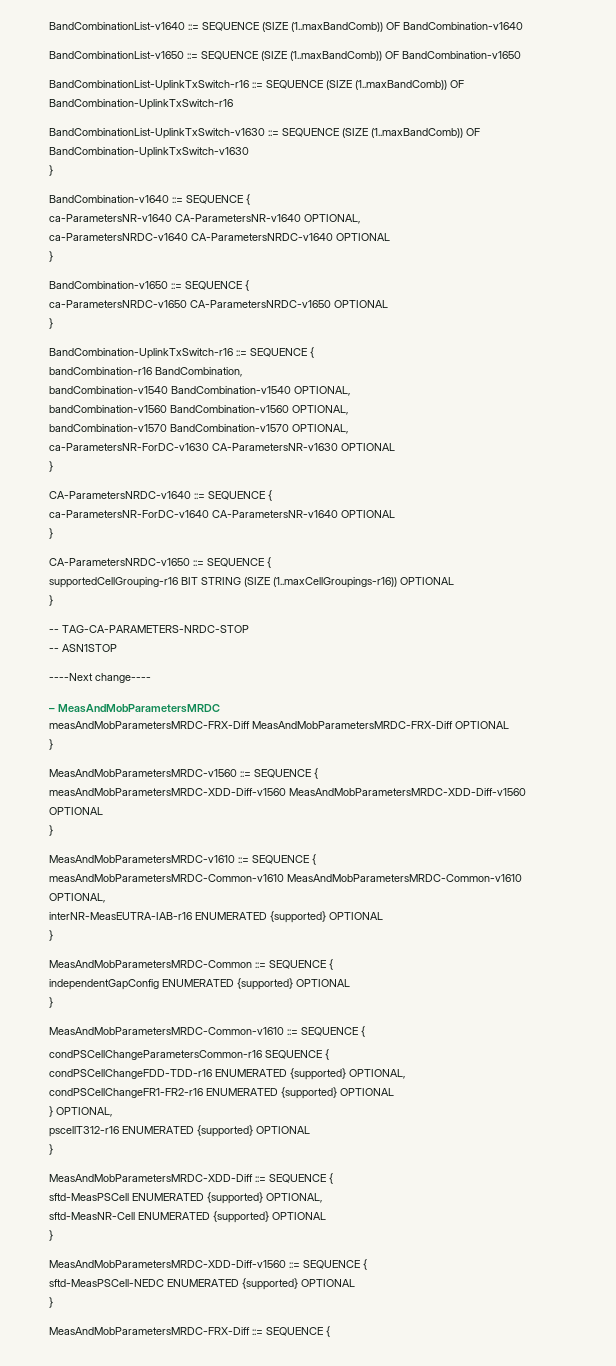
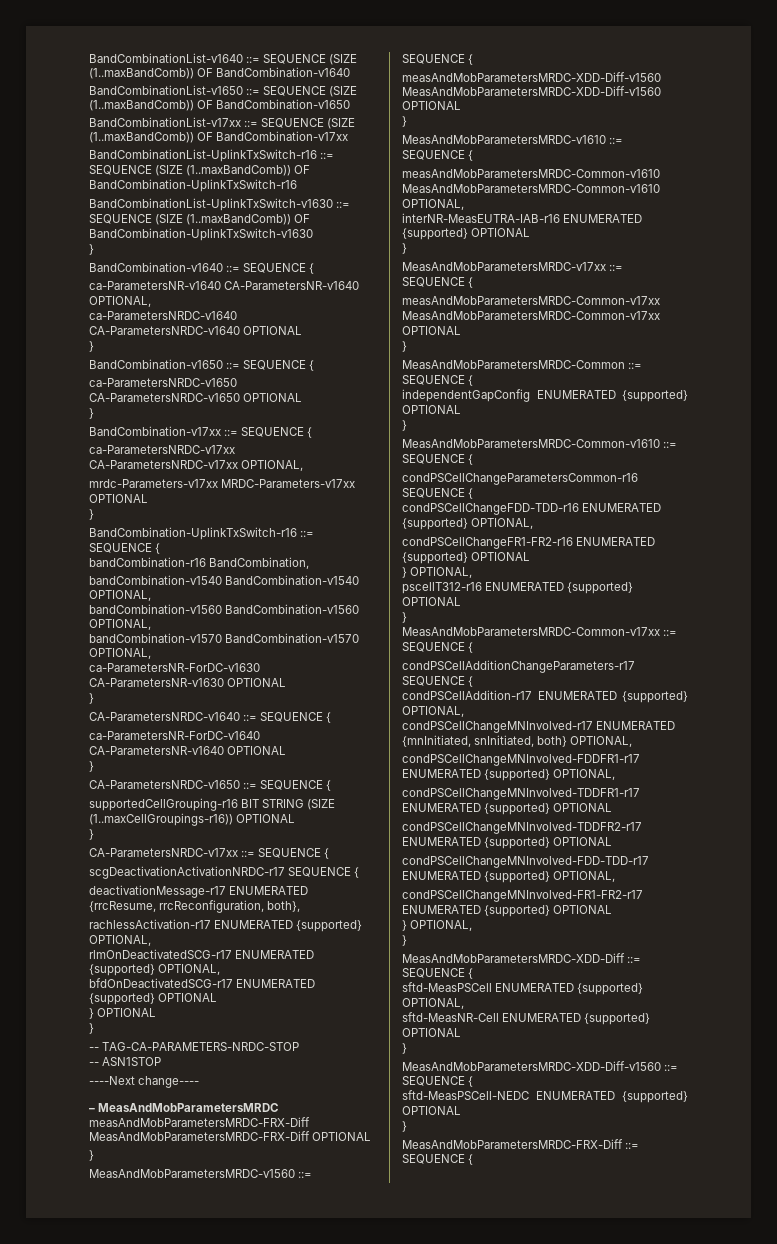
+ BandCombinationList-v17xx ::= SEQUENCE (SIZE (1..maxBandComb)) OF BandCombination-v17xx
+ BandCombination-v17xx ::= SEQUENCE {
+ ca-ParametersNRDC-v17xx CA-ParametersNRDC-v17xx OPTIONAL,
+ mrdc-Parameters-v17xx MRDC-Parameters-v17xx OPTIONAL
+ }
+ CA-ParametersNRDC-v17xx ::= SEQUENCE {
+ scgDeactivationActivationNRDC-r17 SEQUENCE {
+ deactivationMessage-r17 ENUMERATED {rrcResume, rrcReconfiguration, both},
+ rachlessActivation-r17 ENUMERATED {supported} OPTIONAL,
+ rlmOnDeactivatedSCG-r17 ENUMERATED {supported} OPTIONAL,
+ bfdOnDeactivatedSCG-r17 ENUMERATED {supported} OPTIONAL
+ } OPTIONAL
+ }
+ MeasAndMobParametersMRDC-v17xx ::= SEQUENCE {
+ measAndMobParametersMRDC-Common-v17xx MeasAndMobParametersMRDC-Common-v17xx OPTIONAL
+ }
+ MeasAndMobParametersMRDC-Common-v17xx ::= SEQUENCE {
+ condPSCellAdditionChangeParameters-r17 SEQUENCE {
+ condPSCellAddition-r17 ENUMERATED {supported} OPTIONAL,
+ condPSCellChangeMNInvolved-r17 ENUMERATED {mnInitiated, snInitiated, both} OPTIONAL,
+ condPSCellChangeMNInvolved-FDDFR1-r17 ENUMERATED {supported} OPTIONAL,
+ condPSCellChangeMNInvolved-TDDFR1-r17 ENUMERATED {supported} OPTIONAL
+ condPSCellChangeMNInvolved-TDDFR2-r17 ENUMERATED {supported} OPTIONAL
+ condPSCellChangeMNInvolved-FDD-TDD-r17 ENUMERATED {supported} OPTIONAL,
+ condPSCellChangeMNInvolved-FR1-FR2-r17 ENUMERATED {supported} OPTIONAL
+ } OPTIONAL,
+ }

